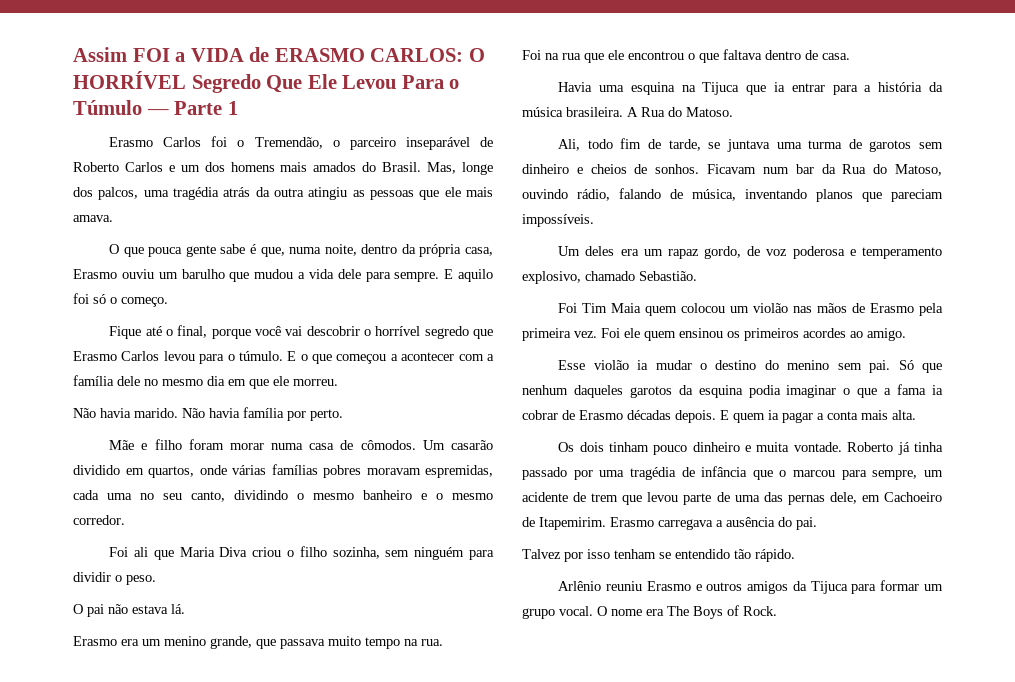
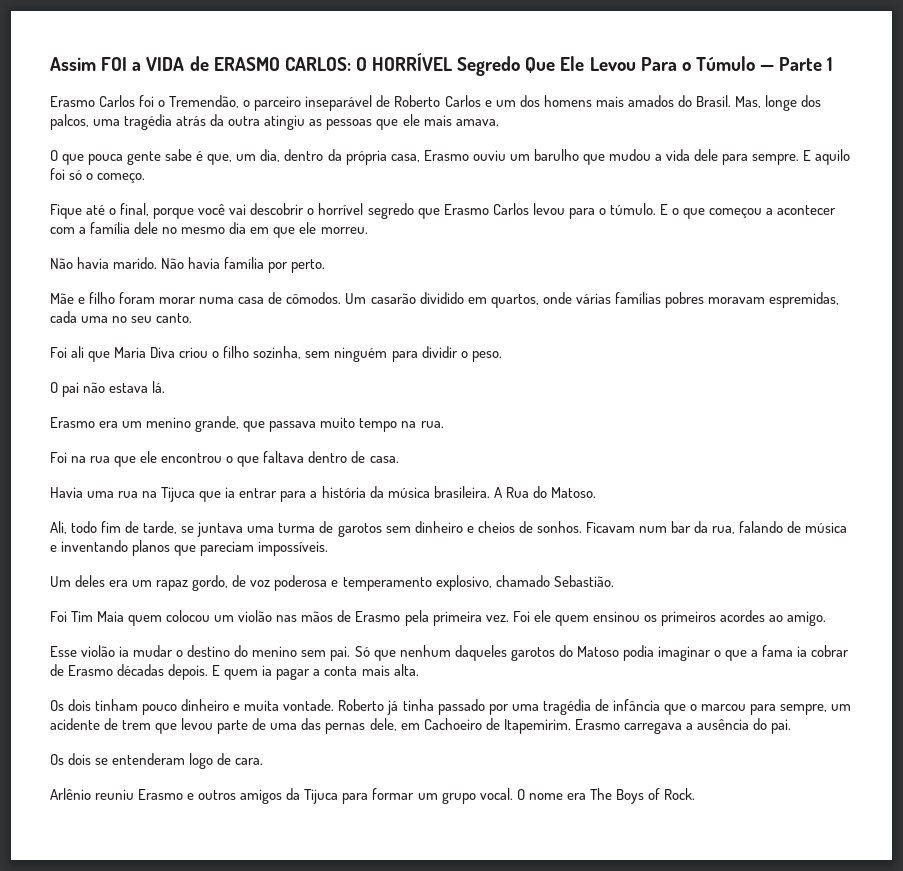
- O que pouca gente sabe é que, numa noite, dentro da própria casa, Erasmo ouviu um barulho que mudou a vida dele para sempre.
+ O que pouca gente sabe é que, um dia, dentro da própria casa, Erasmo ouviu um barulho que mudou a vida dele para sempre.
- Um casarão dividido em quartos, onde várias famílias pobres moravam espremidas, cada uma no seu canto, dividindo o mesmo banheiro e o mesmo corredor.
+ Um casarão dividido em quartos, onde várias famílias pobres moravam espremidas, cada uma no seu canto.
- Havia uma esquina na Tijuca que ia entrar para a história da música brasileira.
+ Havia uma rua na Tijuca que ia entrar para a história da música brasileira.
- Ficavam num bar da Rua do Matoso, ouvindo rádio, falando de música, inventando planos que pareciam impossíveis.
+ Ficavam num bar da rua, falando de música e inventando planos que pareciam impossíveis.
- Só que nenhum daqueles garotos da esquina podia imaginar o que a fama ia cobrar de Erasmo décadas depois.
+ Só que nenhum daqueles garotos do Matoso podia imaginar o que a fama ia cobrar de Erasmo décadas depois.
- Talvez por isso tenham se entendido tão rápido.
+ Os dois se entenderam logo de cara.

